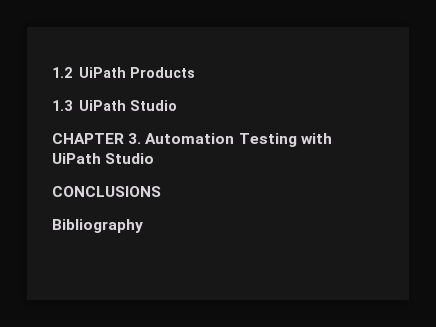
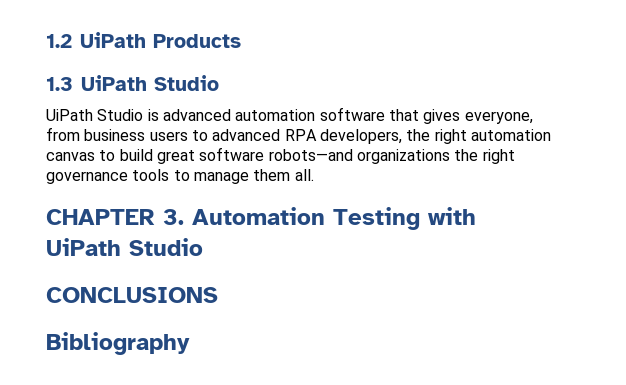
+ UiPath Studio is advanced automation software that gives everyone, from business users to advanced RPA developers, the right automation canvas to build great software robots—and organizations the right governance tools to manage them all.

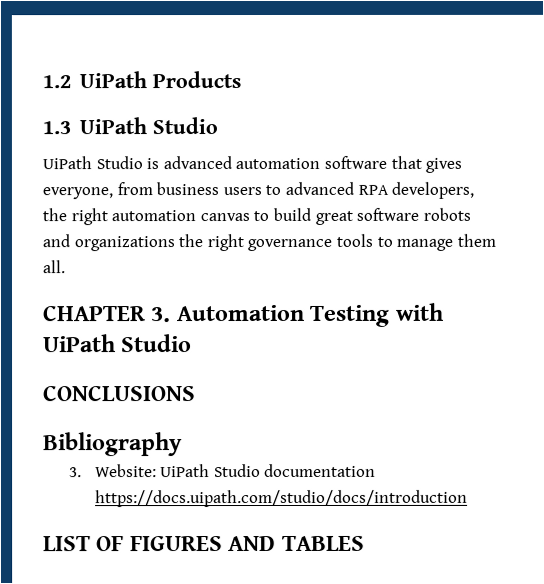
- UiPath Studio is advanced automation software that gives everyone, from business users to advanced RPA developers, the right automation canvas to build great software robots—and organizations the right governance tools to manage them all.
+ UiPath Studio is advanced automation software that gives everyone, from business users to advanced RPA developers, the right automation canvas to build great software robots and organizations the right governance tools to manage them all.
+ 3. Website: UiPath Studio documentation https://docs.uipath.com/studio/docs/introduction
+ LIST OF FIGURES AND TABLES

